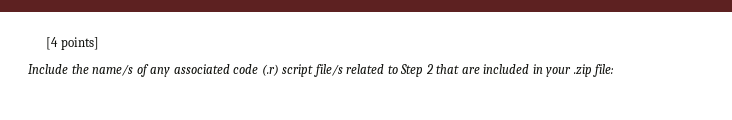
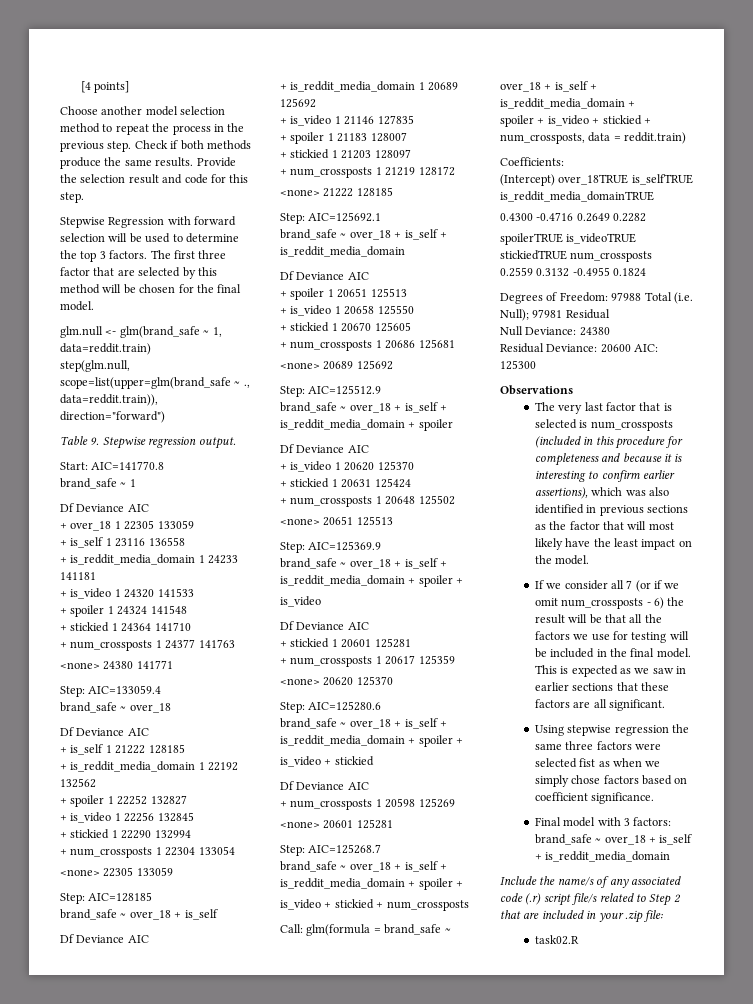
+ Choose another model selection method to repeat the process in the previous step. Check if both methods produce the same results. Provide the selection result and code for this step.
+ Stepwise Regression with forward selection will be used to determine the top 3 factors. The first three factor that are selected by this method will be chosen for the final model.
+ glm.null <- glm(brand_safe ~ 1, data=reddit.train)
+ step(glm.null, scope=list(upper=glm(brand_safe ~ ., data=reddit.train)), direction="forward")
+ Table 9. Stepwise regression output.
+ Start: AIC=141770.8
+ brand_safe ~ 1
+ Df Deviance AIC
+ + over_18 1 22305 133059
+ + is_self 1 23116 136558
+ + is_reddit_media_domain 1 24233 141181
+ + is_video 1 24320 141533
+ + spoiler 1 24324 141548
+ + stickied 1 24364 141710
+ + num_crossposts 1 24377 141763
+ <none> 24380 141771
+ Step: AIC=133059.4
+ brand_safe ~ over_18
+ Df Deviance AIC
+ + is_self 1 21222 128185
+ + is_reddit_media_domain 1 22192 132562
+ + spoiler 1 22252 132827
+ + is_video 1 22256 132845
+ + stickied 1 22290 132994
+ + num_crossposts 1 22304 133054
+ <none> 22305 133059
+ Step: AIC=128185
+ brand_safe ~ over_18 + is_self
+ Df Deviance AIC
+ + is_reddit_media_domain 1 20689 125692
+ + is_video 1 21146 127835
+ + spoiler 1 21183 128007
+ + stickied 1 21203 128097
+ + num_crossposts 1 21219 128172
+ <none> 21222 128185
+ Step: AIC=125692.1
+ brand_safe ~ over_18 + is_self + is_reddit_media_domain
+ Df Deviance AIC
+ + spoiler 1 20651 125513
+ + is_video 1 20658 125550
+ + stickied 1 20670 125605
+ + num_crossposts 1 20686 125681
+ <none> 20689 125692
+ Step: AIC=125512.9
+ brand_safe ~ over_18 + is_self + is_reddit_media_domain + spoiler
+ Df Deviance AIC
+ + is_video 1 20620 125370
+ + stickied 1 20631 125424
+ + num_crossposts 1 20648 125502
+ <none> 20651 125513
+ Step: AIC=125369.9
+ brand_safe ~ over_18 + is_self + is_reddit_media_domain + spoiler +
+ is_video
+ Df Deviance AIC
+ + stickied 1 20601 125281
+ + num_crossposts 1 20617 125359
+ <none> 20620 125370
+ Step: AIC=125280.6
+ brand_safe ~ over_18 + is_self + is_reddit_media_domain + spoiler +
+ is_video + stickied
+ Df Deviance AIC
+ + num_crossposts 1 20598 125269
+ <none> 20601 125281
+ Step: AIC=125268.7
+ brand_safe ~ over_18 + is_self + is_reddit_media_domain + spoiler +
+ is_video + stickied + num_crossposts
+ Call: glm(formula = brand_safe ~ over_18 + is_self + is_reddit_media_domain +
+ spoiler + is_video + stickied + num_crossposts, data = reddit.train)
+ Coefficients:
+ (Intercept) over_18TRUE is_selfTRUE is_reddit_media_domainTRUE
+ 0.4300 -0.4716 0.2649 0.2282
+ spoilerTRUE is_videoTRUE stickiedTRUE num_crossposts
+ 0.2559 0.3132 -0.4955 0.1824
+ Degrees of Freedom: 97988 Total (i.e. Null); 97981 Residual
+ Null Deviance: 24380
+ Residual Deviance: 20600 AIC: 125300
+ Observations
+ The very last factor that is selected is num_crossposts (included in this procedure for completeness and because it is interesting to confirm earlier assertions), which was also identified in previous sections as the factor that will most likely have the least impact on the model.
+ If we consider all 7 (or if we omit num_crossposts - 6) the result will be that all the factors we use for testing will be included in the final model. This is expected as we saw in earlier sections that these factors are all significant.
+ Using stepwise regression the same three factors were selected fist as when we simply chose factors based on coefficient significance.
+ Final model with 3 factors: brand_safe ~ over_18 + is_self + is_reddit_media_domain
+ task02.R

